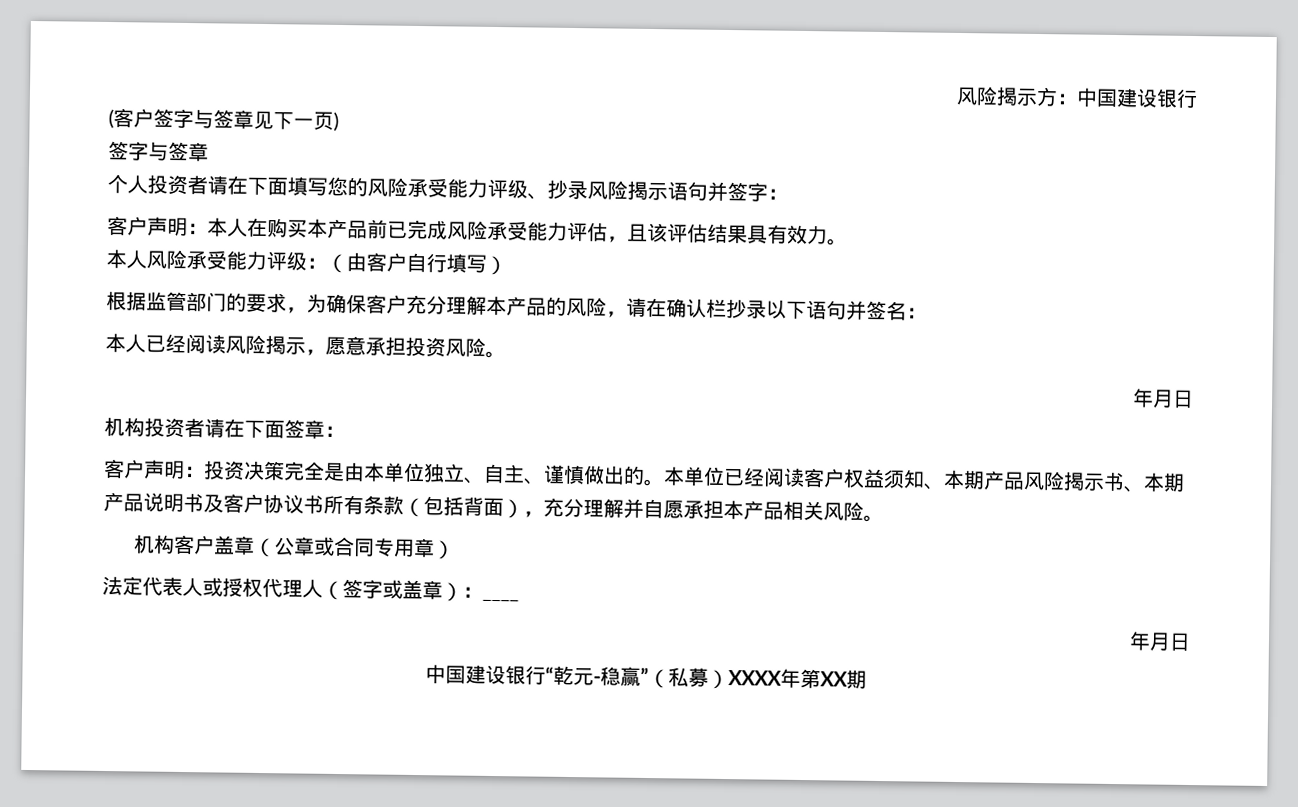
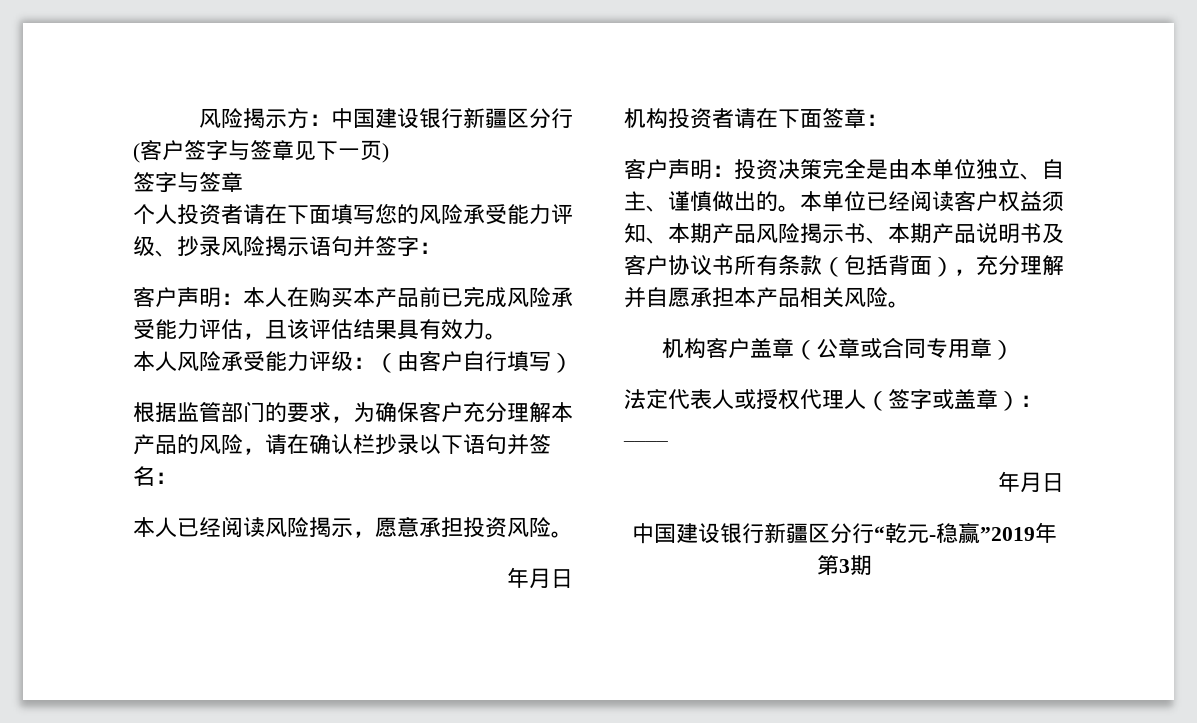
- 风险揭示方：中国建设银行
+ 风险揭示方：中国建设银行新疆区分行
- 中国建设银行“乾元-稳赢”（私募）XXXX年第XX期
+ 中国建设银行新疆区分行“乾元-稳赢”2019年第3期

